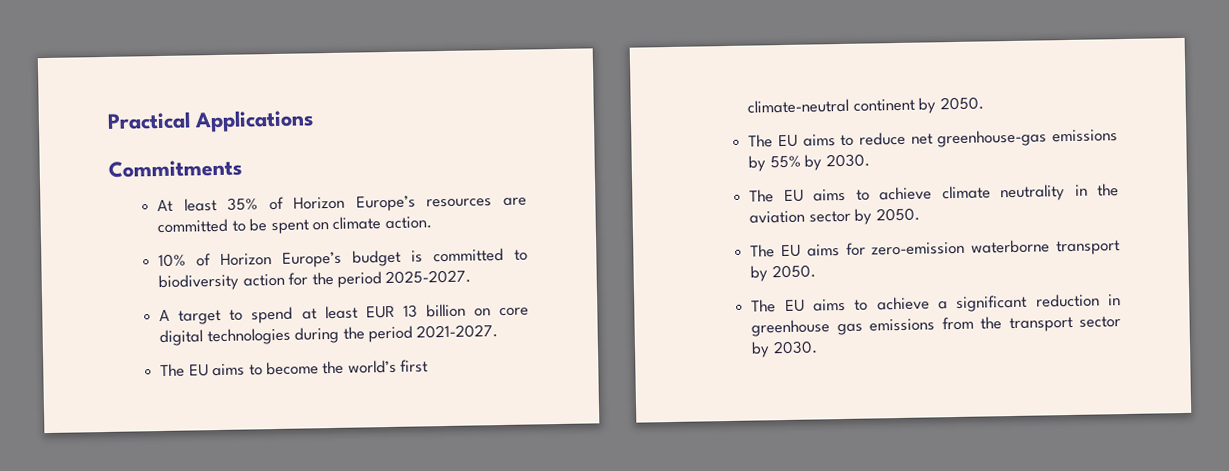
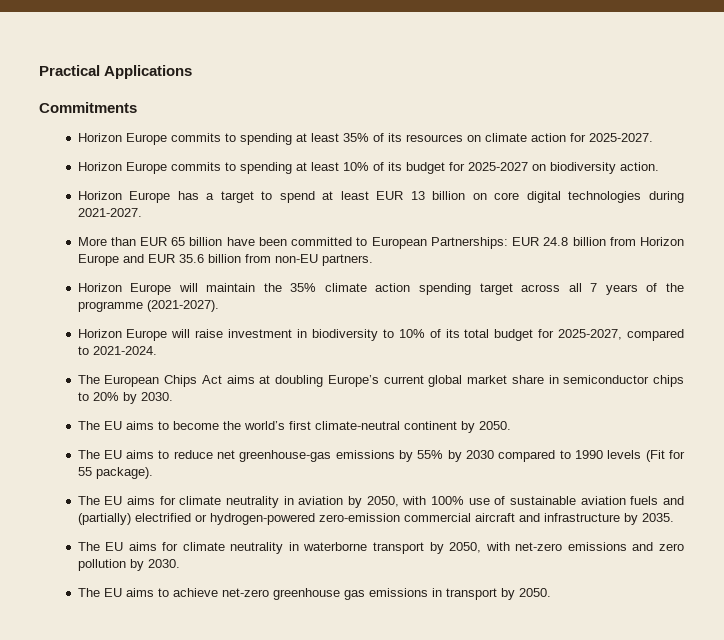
- At least 35% of Horizon Europe’s resources are committed to be spent on climate action.
- 10% of Horizon Europe’s budget is committed to biodiversity action for the period 2025-2027.
- A target to spend at least EUR 13 billion on core digital technologies during the period 2021-2027.
+ Horizon Europe commits to spending at least 35% of its resources on climate action for 2025-2027.
+ Horizon Europe commits to spending at least 10% of its budget for 2025-2027 on biodiversity action.
+ Horizon Europe has a target to spend at least EUR 13 billion on core digital technologies during 2021-2027.
+ More than EUR 65 billion have been committed to European Partnerships: EUR 24.8 billion from Horizon Europe and EUR 35.6 billion from non-EU partners.
+ Horizon Europe will maintain the 35% climate action spending target across all 7 years of the programme (2021-2027).
+ Horizon Europe will raise investment in biodiversity to 10% of its total budget for 2025-2027, compared to 2021-2024.
+ The European Chips Act aims at doubling Europe’s current global market share in semiconductor chips to 20% by 2030.
- The EU aims to reduce net greenhouse-gas emissions by 55% by 2030.
+ The EU aims to reduce net greenhouse-gas emissions by 55% by 2030 compared to 1990 levels (Fit for 55 package).
+ The EU aims for climate neutrality in aviation by 2050, with 100% use of sustainable aviation fuels and (partially) electrified or hydrogen-powered zero-emission commercial aircraft and infrastructure by 2035.
+ The EU aims for climate neutrality in waterborne transport by 2050, with net-zero emissions and zero pollution by 2030.
- The EU aims to achieve climate neutrality in the aviation sector by 2050.
- The EU aims for zero-emission waterborne transport by 2050.
- The EU aims to achieve a significant reduction in greenhouse gas emissions from the transport sector by 2030.
+ The EU aims to achieve net-zero greenhouse gas emissions in transport by 2050.

